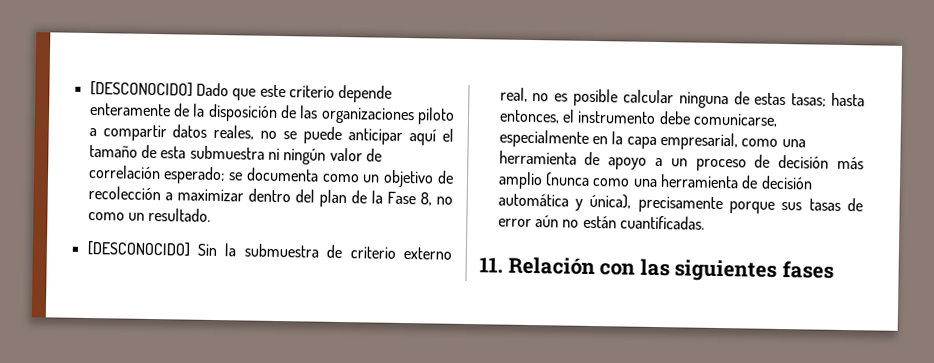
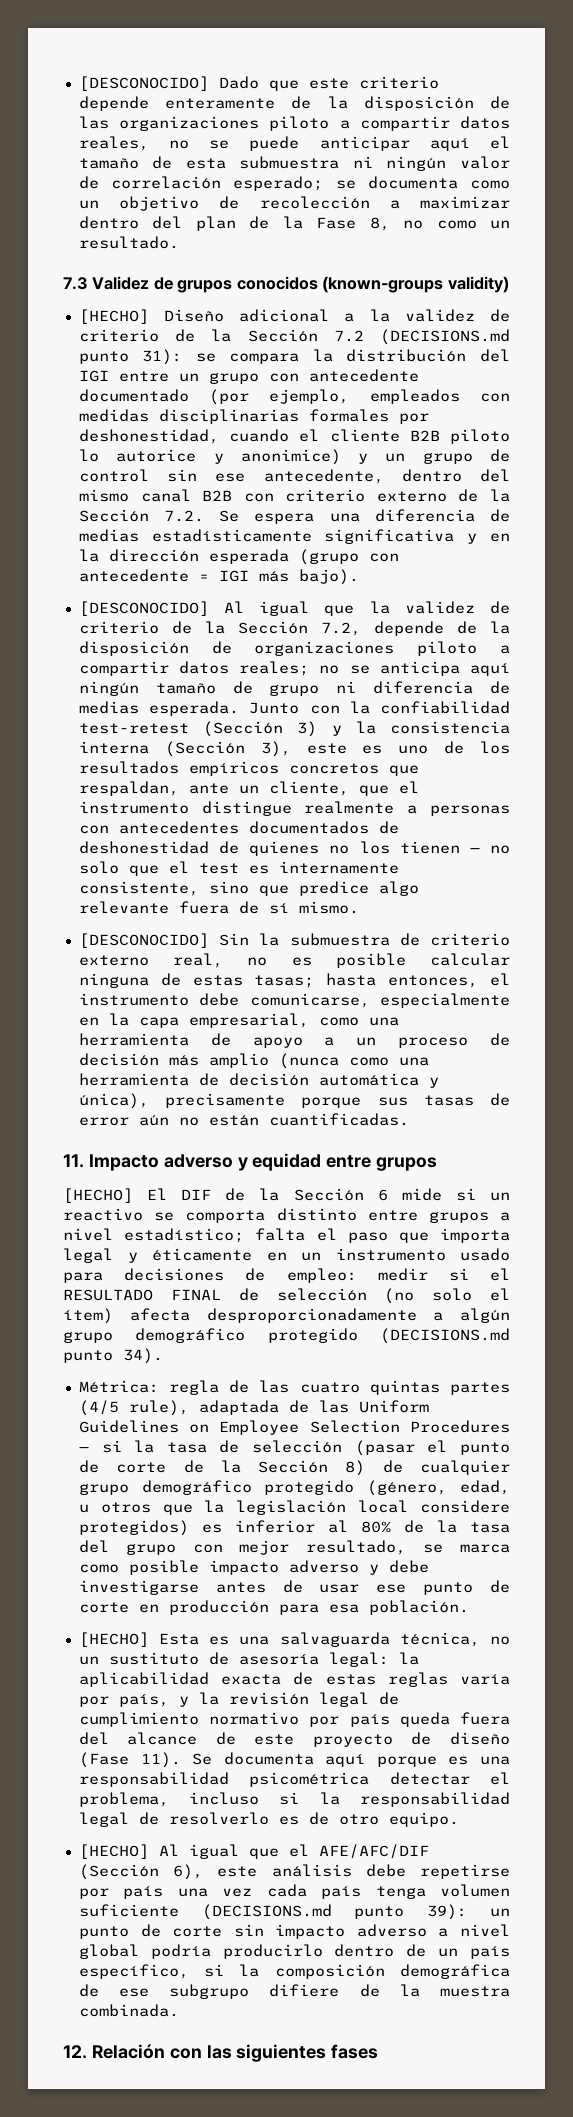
+ 7.3 Validez de grupos conocidos (known-groups validity)
+ [HECHO] Diseño adicional a la validez de criterio de la Sección 7.2 (DECISIONS.md punto 31): se compara la distribución del IGI entre un grupo con antecedente documentado (por ejemplo, empleados con medidas disciplinarias formales por deshonestidad, cuando el cliente B2B piloto lo autorice y anonimice) y un grupo de control sin ese antecedente, dentro del mismo canal B2B con criterio externo de la Sección 7.2. Se espera una diferencia de medias estadísticamente significativa y en la dirección esperada (grupo con antecedente = IGI más bajo).
+ [DESCONOCIDO] Al igual que la validez de criterio de la Sección 7.2, depende de la disposición de organizaciones piloto a compartir datos reales; no se anticipa aquí ningún tamaño de grupo ni diferencia de medias esperada. Junto con la confiabilidad test-retest (Sección 3) y la consistencia interna (Sección 3), este es uno de los resultados empíricos concretos que respaldan, ante un cliente, que el instrumento distingue realmente a personas con antecedentes documentados de deshonestidad de quienes no los tienen — no solo que el test es internamente consistente, sino que predice algo relevante fuera de sí mismo.
- 11. Relación con las siguientes fases
+ 11. Impacto adverso y equidad entre grupos
+ [HECHO] El DIF de la Sección 6 mide si un reactivo se comporta distinto entre grupos a nivel estadístico; falta el paso que importa legal y éticamente en un instrumento usado para decisiones de empleo: medir si el RESULTADO FINAL de selección (no solo el ítem) afecta desproporcionadamente a algún grupo demográfico protegido (DECISIONS.md punto 34).
+ Métrica: regla de las cuatro quintas partes (4/5 rule), adaptada de las Uniform Guidelines on Employee Selection Procedures — si la tasa de selección (pasar el punto de corte de la Sección 8) de cualquier grupo demográfico protegido (género, edad, u otros que la legislación local considere protegidos) es inferior al 80% de la tasa del grupo con mejor resultado, se marca como posible impacto adverso y debe investigarse antes de usar ese punto de corte en producción para esa población.
+ [HECHO] Esta es una salvaguarda técnica, no un sustituto de asesoría legal: la aplicabilidad exacta de estas reglas varía por país, y la revisión legal de cumplimiento normativo por país queda fuera del alcance de este proyecto de diseño (Fase 11). Se documenta aquí porque es una responsabilidad psicométrica detectar el problema, incluso si la responsabilidad legal de resolverlo es de otro equipo.
+ [HECHO] Al igual que el AFE/AFC/DIF (Sección 6), este análisis debe repetirse por país una vez cada país tenga volumen suficiente (DECISIONS.md punto 39): un punto de corte sin impacto adverso a nivel global podría producirlo dentro de un país específico, si la composición demográfica de ese subgrupo difiere de la muestra combinada.
+ 12. Relación con las siguientes fases

